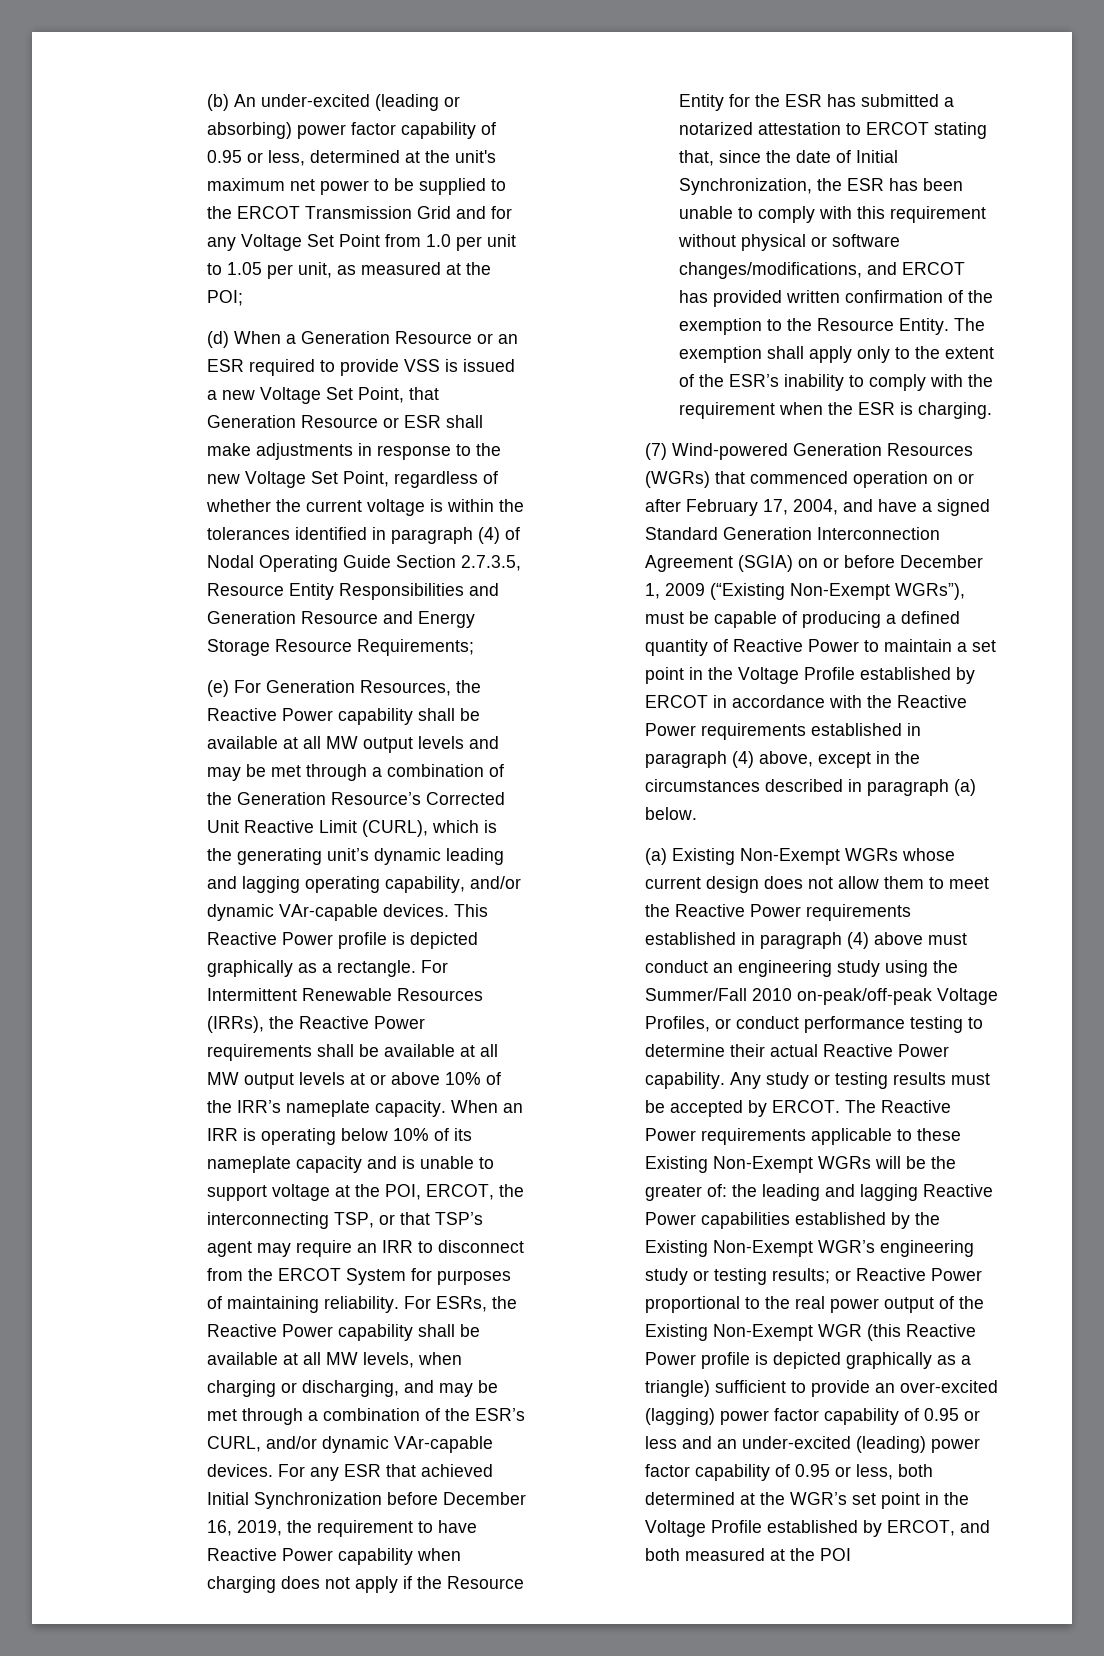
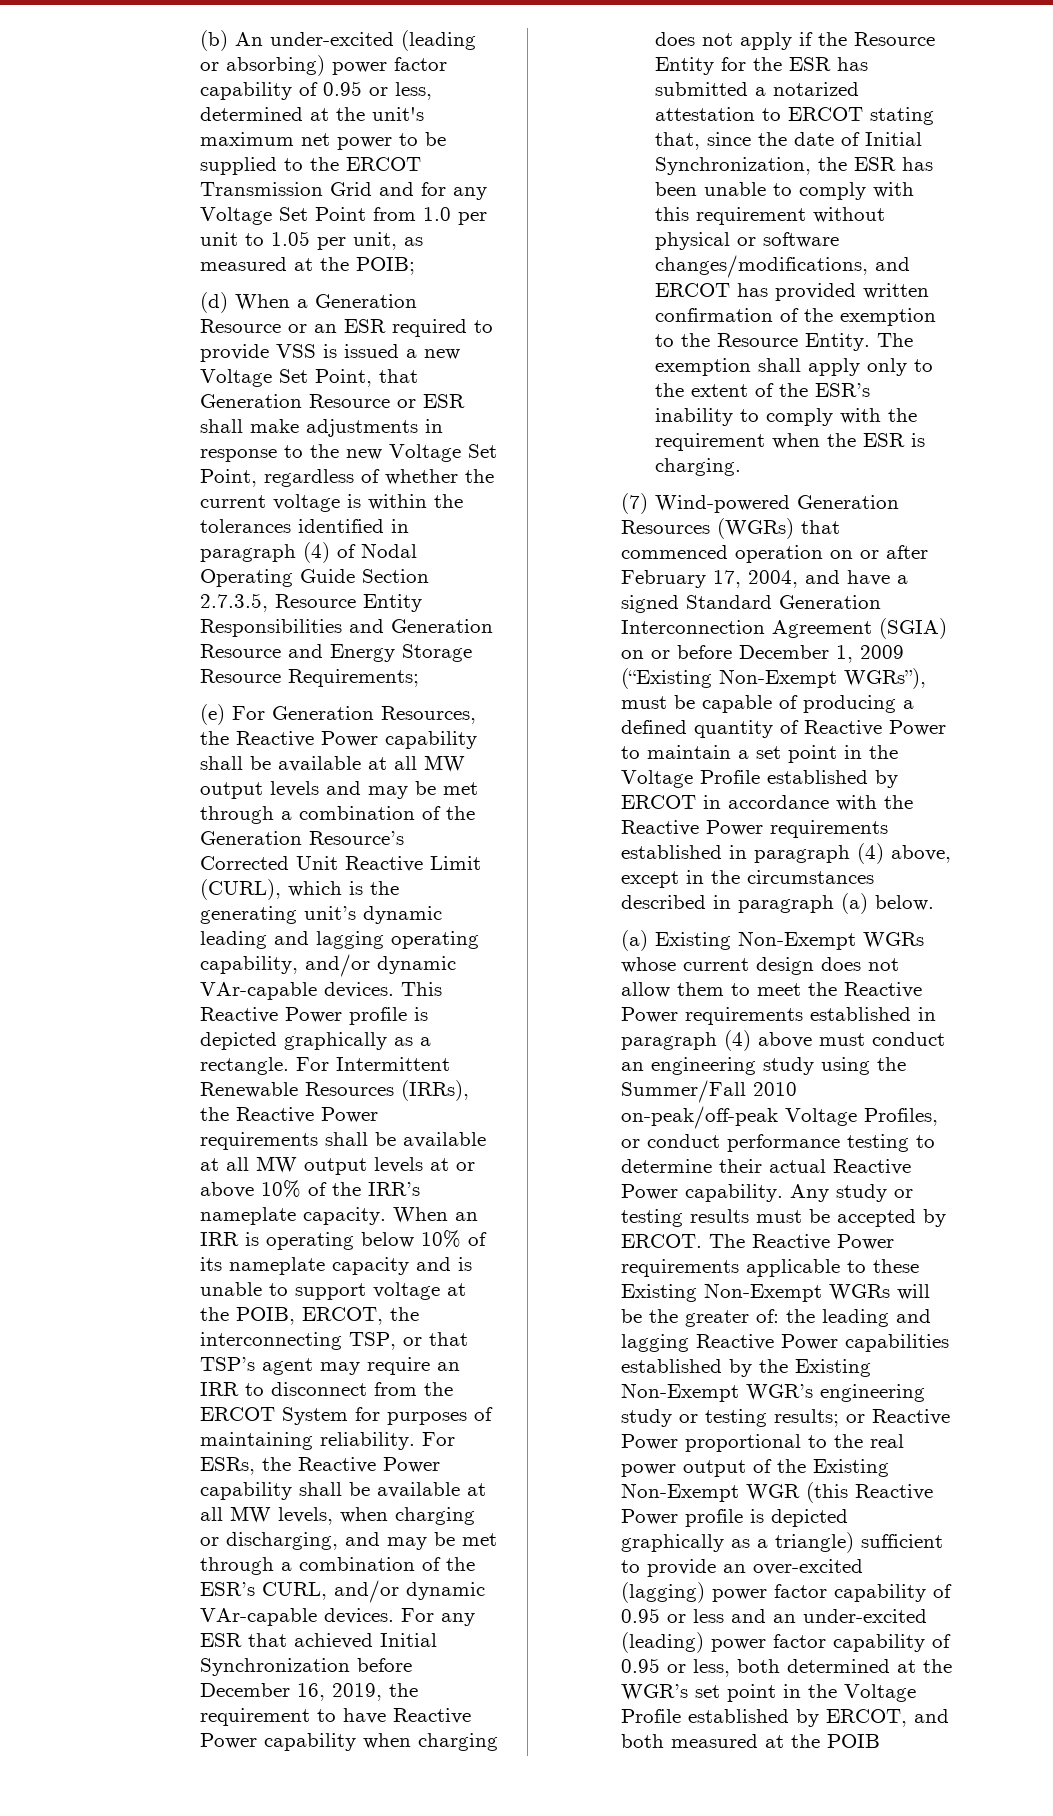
- (b) An under-excited (leading or absorbing) power factor capability of 0.95 or less, determined at the unit's maximum net power to be supplied to the ERCOT Transmission Grid and for any Voltage Set Point from 1.0 per unit to 1.05 per unit, as measured at the POI;
+ (b) An under-excited (leading or absorbing) power factor capability of 0.95 or less, determined at the unit's maximum net power to be supplied to the ERCOT Transmission Grid and for any Voltage Set Point from 1.0 per unit to 1.05 per unit, as measured at the POIB;
- When an IRR is operating below 10% of its nameplate capacity and is unable to support voltage at the POI, ERCOT, the interconnecting TSP, or that TSP’s agent may require an IRR to disconnect from the ERCOT System for purposes of maintaining reliability.
+ When an IRR is operating below 10% of its nameplate capacity and is unable to support voltage at the POIB, ERCOT, the interconnecting TSP, or that TSP’s agent may require an IRR to disconnect from the ERCOT System for purposes of maintaining reliability.
- or Reactive Power proportional to the real power output of the Existing Non-Exempt WGR (this Reactive Power profile is depicted graphically as a triangle) sufficient to provide an over-excited (lagging) power factor capability of 0.95 or less and an under-excited (leading) power factor capability of 0.95 or less, both determined at the WGR’s set point in the Voltage Profile established by ERCOT, and both measured at the POI
+ or Reactive Power proportional to the real power output of the Existing Non-Exempt WGR (this Reactive Power profile is depicted graphically as a triangle) sufficient to provide an over-excited (lagging) power factor capability of 0.95 or less and an under-excited (leading) power factor capability of 0.95 or less, both determined at the WGR’s set point in the Voltage Profile established by ERCOT, and both measured at the POIB

